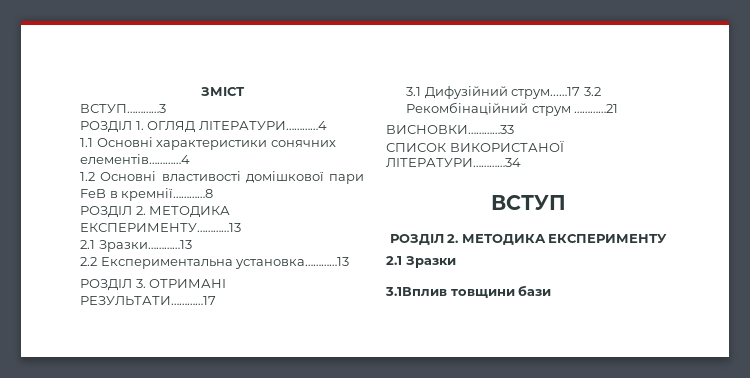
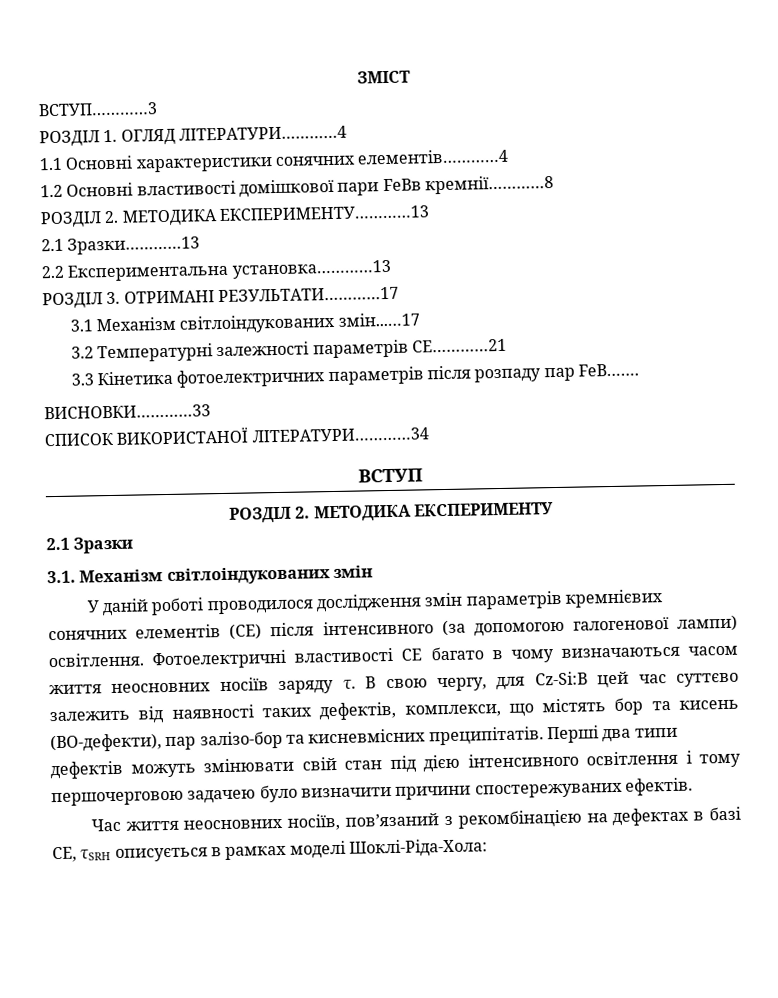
- 1.2 Основні властивості домішкової пари FeB в кремнії…………8
+ 1.2 Основні властивості домішкової пари FeBв кремнії…………8
- 3.1 Дифузійний струм...…17 3.2 Рекомбінаційний струм …………21
+ 3.1 Механізм світлоіндукованих змін...…17
+ 3.2 Температурні залежності параметрів СЕ…………21
+ 3.3 Кінетика фотоелектричних параметрів після розпаду пар FeB…….
- 3.1Вплив товщини бази
+ 3.1. Механізм світлоіндукованих змін
+ У даній роботі проводилося дослідження змін параметрів кремнієвих сонячних елементів (СЕ) після інтенсивного (за допомогою галогенової лампи) освітлення. Фотоелектричні властивості СЕ багато в чому визначаються часом життя неосновних носіїв заряду τ. В свою чергу, для Cz-Si:B цей час суттєво залежить від наявності таких дефектів, комплекси, що містять бор та кисень (ВО-дефекти), пар залізо-бор та кисневмісних преципітатів. Перші два типи дефектів можуть змінювати свій стан під дією інтенсивного освітлення і тому першочерговою задачею було визначити причини спостережуваних ефектів.
+ Час життя неосновних носіїв, пов’язаний з рекомбінацією на дефектах в базі СЕ, τSRH описується в рамках моделі Шоклі-Ріда-Хола:

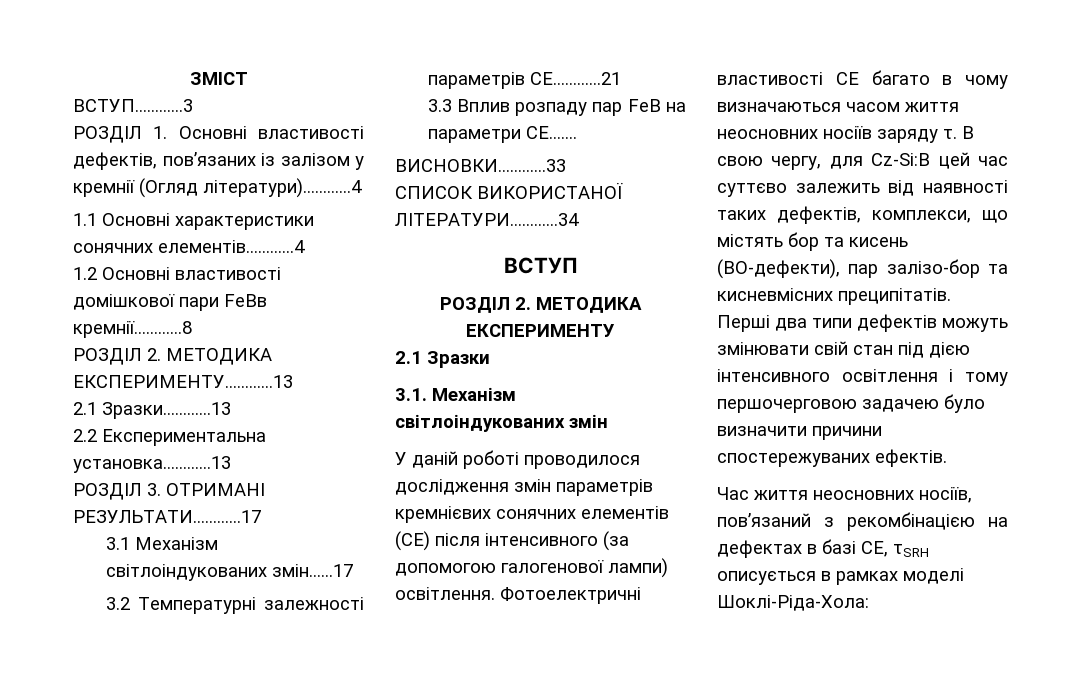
- РОЗДІЛ 1. ОГЛЯД ЛІТЕРАТУРИ…………4
+ РОЗДІЛ 1. Основні властивості дефектів, пов’язаних із залізом у кремнії (Огляд літератури)…………4
- 3.3 Кінетика фотоелектричних параметрів після розпаду пар FeB…….
+ 3.3 Вплив розпаду пар FeB на параметри СЕ…….

